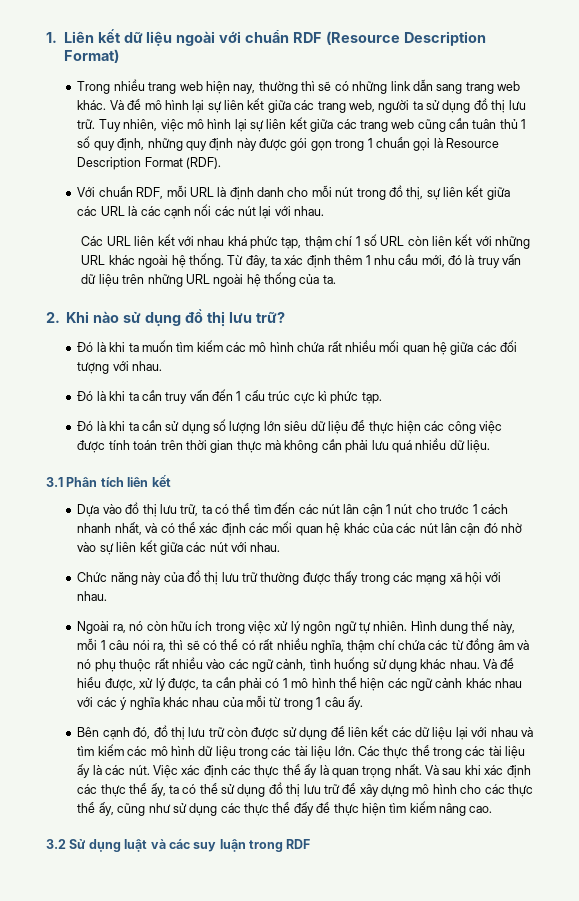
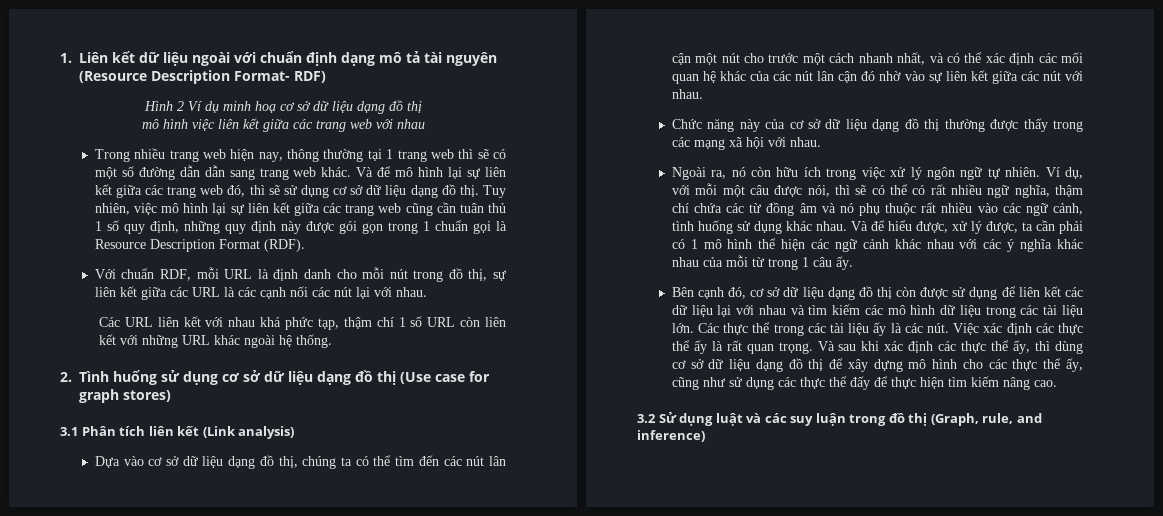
- 1. Liên kết dữ liệu ngoài với chuẩn RDF (Resource Description Format)
+ 1. Liên kết dữ liệu ngoài với chuẩn định dạng mô tả tài nguyên (Resource Description Format- RDF)
+ Hình 2 Ví dụ minh hoạ cơ sở dữ liệu dạng đồ thị
+ mô hình việc liên kết giữa các trang web với nhau
- Trong nhiều trang web hiện nay, thường thì sẽ có những link dẫn sang trang web khác.
+ Trong nhiều trang web hiện nay, thông thường tại 1 trang web thì sẽ có một số đường dẫn dẫn sang trang web khác.
- Và để mô hình lại sự liên kết giữa các trang web, người ta sử dụng đồ thị lưu trữ.
+ Và để mô hình lại sự liên kết giữa các trang web đó, thì sẽ sử dụng cơ sở dữ liệu dạng đồ thị.
- Các URL liên kết với nhau khá phức tạp, thậm chí 1 số URL còn liên kết với những URL khác ngoài hệ thống. Từ đây, ta xác định thêm 1 nhu cầu mới, đó là truy vấn dữ liệu trên những URL ngoài hệ thống của ta.
- 2. Khi nào sử dụng đồ thị lưu trữ?
- Đó là khi ta muốn tìm kiếm các mô hình chứa rất nhiều mối quan hệ giữa các đối tượng với nhau.
- Đó là khi ta cần truy vấn đến 1 cấu trúc cực kì phức tạp.
- Đó là khi ta cần sử dụng số lượng lớn siêu dữ liệu để thực hiện các công việc được tính toán trên thời gian thực mà không cần phải lưu quá nhiều dữ liệu.
+ Các URL liên kết với nhau khá phức tạp, thậm chí 1 số URL còn liên kết với những URL khác ngoài hệ thống.
+ 2. Tình huống sử dụng cơ sở dữ liệu dạng đồ thị (Use case for graph stores)
- 3.1 Phân tích liên kết
+ 3.1 Phân tích liên kết (Link analysis)
- Dựa vào đồ thị lưu trữ, ta có thể tìm đến các nút lân cận 1 nút cho trước 1 cách nhanh nhất, và có thể xác định các mối quan hệ khác của các nút lân cận đó nhờ vào sự liên kết giữa các nút với nhau.
+ Dựa vào cơ sở dữ liệu dạng đồ thị, chúng ta có thể tìm đến các nút lân cận một nút cho trước một cách nhanh nhất, và có thể xác định các mối quan hệ khác của các nút lân cận đó nhờ vào sự liên kết giữa các nút với nhau.
- Chức năng này của đồ thị lưu trữ thường được thấy trong các mạng xã hội với nhau.
+ Chức năng này của cơ sở dữ liệu dạng đồ thị thường được thấy trong các mạng xã hội với nhau.
- Hình dung thế này, mỗi 1 câu nói ra, thì sẽ có thể có rất nhiều nghĩa, thậm chí chứa các từ đồng âm và nó phụ thuộc rất nhiều vào các ngữ cảnh, tình huống sử dụng khác nhau.
+ Ví dụ, với mỗi một câu được nói, thì sẽ có thể có rất nhiều ngữ nghĩa, thậm chí chứa các từ đồng âm và nó phụ thuộc rất nhiều vào các ngữ cảnh, tình huống sử dụng khác nhau.
- Bên cạnh đó, đồ thị lưu trữ còn được sử dụng để liên kết các dữ liệu lại với nhau và tìm kiếm các mô hình dữ liệu trong các tài liệu lớn.
+ Bên cạnh đó, cơ sở dữ liệu dạng đồ thị còn được sử dụng để liên kết các dữ liệu lại với nhau và tìm kiếm các mô hình dữ liệu trong các tài liệu lớn.
- Việc xác định các thực thể ấy là quan trọng nhất.
+ Việc xác định các thực thể ấy là rất quan trọng.
- Và sau khi xác định các thực thể ấy, ta có thể sử dụng đồ thị lưu trữ để xây dựng mô hình cho các thực thể ấy, cũng như sử dụng các thực thể đấy để thực hiện tìm kiếm nâng cao.
+ Và sau khi xác định các thực thể ấy, thì dùng cơ sở dữ liệu dạng đồ thị để xây dựng mô hình cho các thực thể ấy, cũng như sử dụng các thực thể đấy để thực hiện tìm kiếm nâng cao.
- 3.2 Sử dụng luật và các suy luận trong RDF
+ 3.2 Sử dụng luật và các suy luận trong đồ thị (Graph, rule, and inference)

